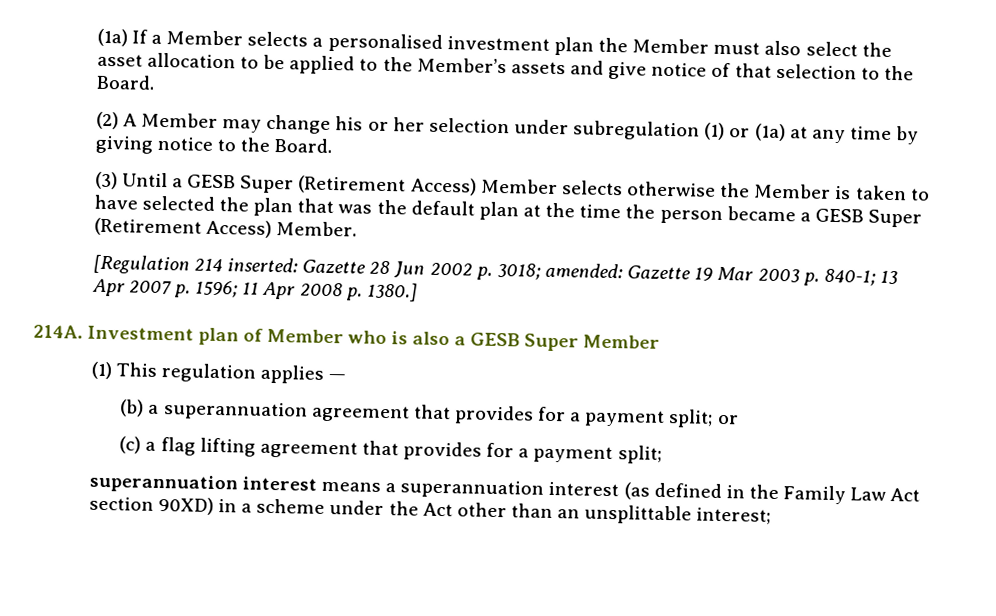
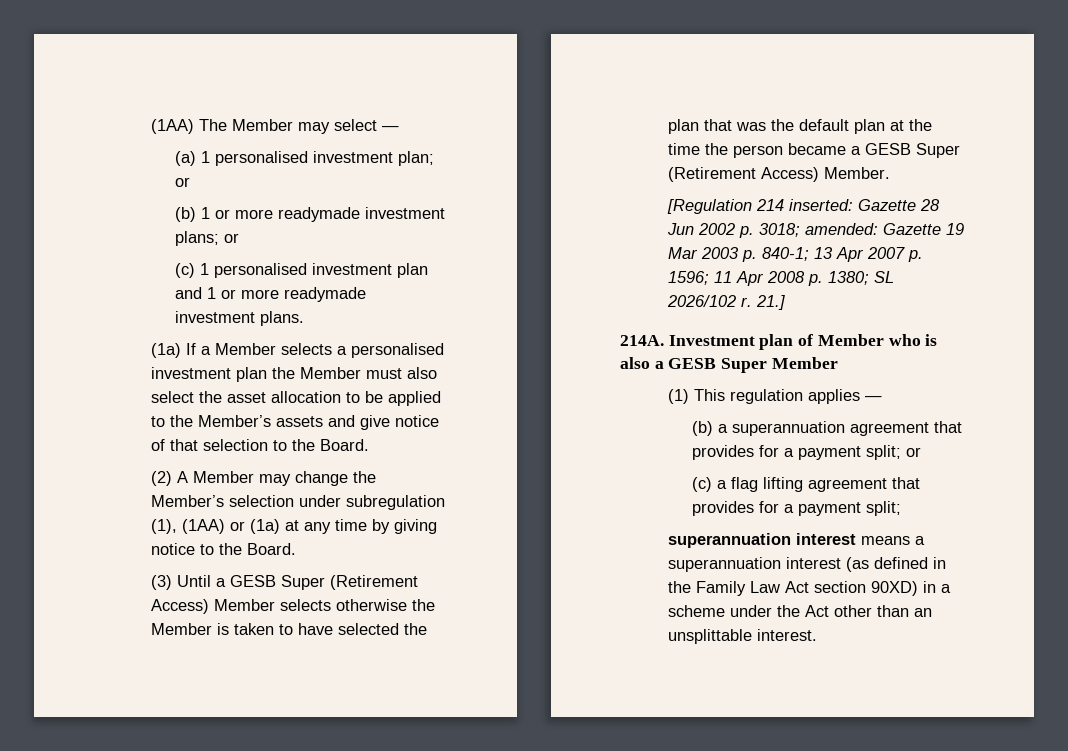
+ (1AA) The Member may select —
+ (a) 1 personalised investment plan; or
+ (b) 1 or more readymade investment plans; or
+ (c) 1 personalised investment plan and 1 or more readymade investment plans.
- (2) A Member may change his or her selection under subregulation (1) or (1a) at any time by giving notice to the Board.
+ (2) A Member may change the Member’s selection under subregulation (1), (1AA) or (1a) at any time by giving notice to the Board.
- [Regulation 214 inserted: Gazette 28 Jun 2002 p. 3018; amended: Gazette 19 Mar 2003 p. 840-1; 13 Apr 2007 p. 1596; 11 Apr 2008 p. 1380.]
+ [Regulation 214 inserted: Gazette 28 Jun 2002 p. 3018; amended: Gazette 19 Mar 2003 p. 840-1; 13 Apr 2007 p. 1596; 11 Apr 2008 p. 1380; SL 2026/102 r. 21.]
- superannuation interest means a superannuation interest (as defined in the Family Law Act section 90XD) in a scheme under the Act other than an unsplittable interest;
+ superannuation interest means a superannuation interest (as defined in the Family Law Act section 90XD) in a scheme under the Act other than an unsplittable interest.

